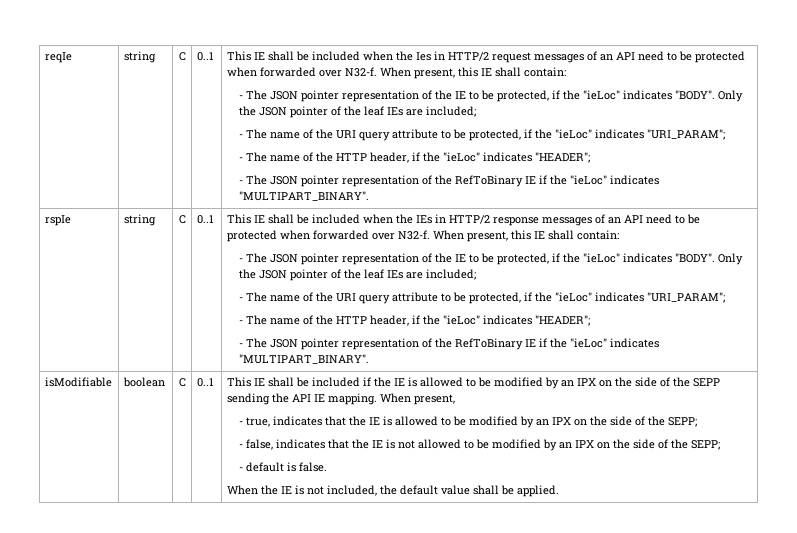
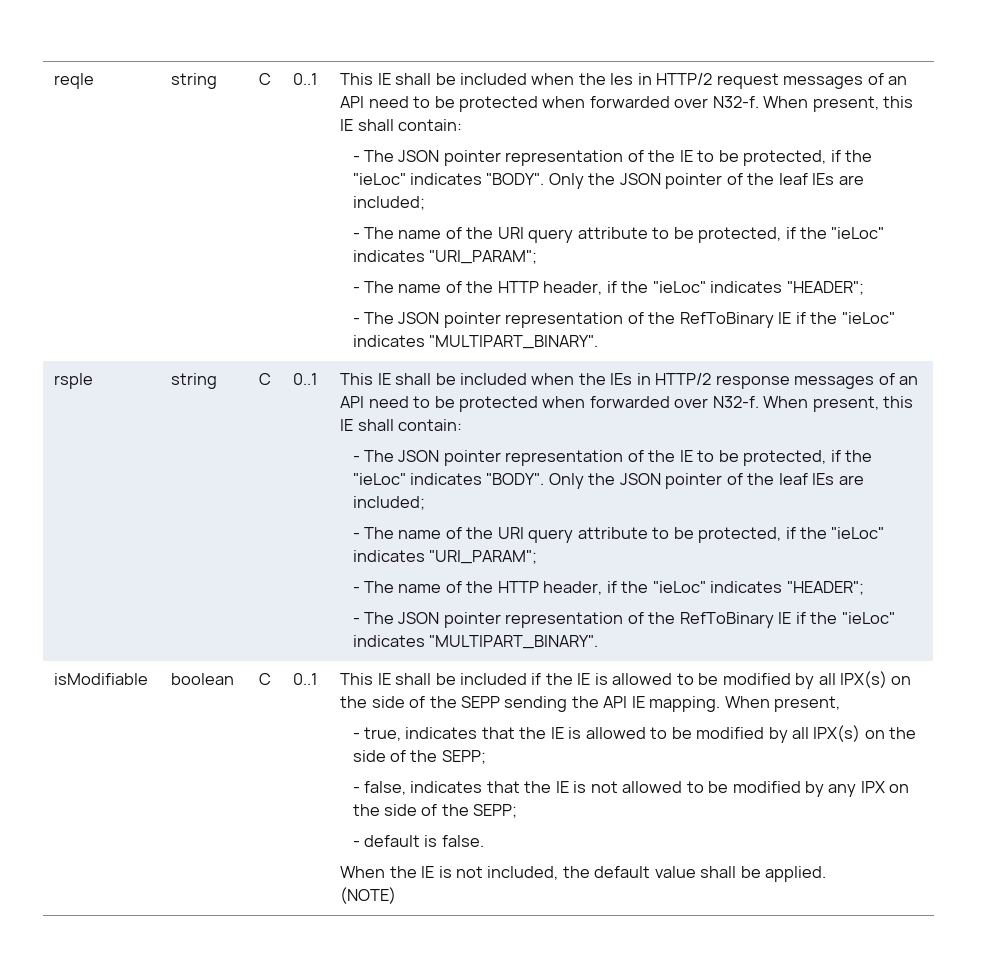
- This IE shall be included if the IE is allowed to be modified by an IPX on the side of the SEPP sending the API IE mapping.
+ This IE shall be included if the IE is allowed to be modified by all IPX(s) on the side of the SEPP sending the API IE mapping.
- - true, indicates that the IE is allowed to be modified by an IPX on the side of the SEPP;
+ - true, indicates that the IE is allowed to be modified by all IPX(s) on the side of the SEPP;
- - false, indicates that the IE is not allowed to be modified by an IPX on the side of the SEPP;
+ - false, indicates that the IE is not allowed to be modified by any IPX on the side of the SEPP;
+ (NOTE)

